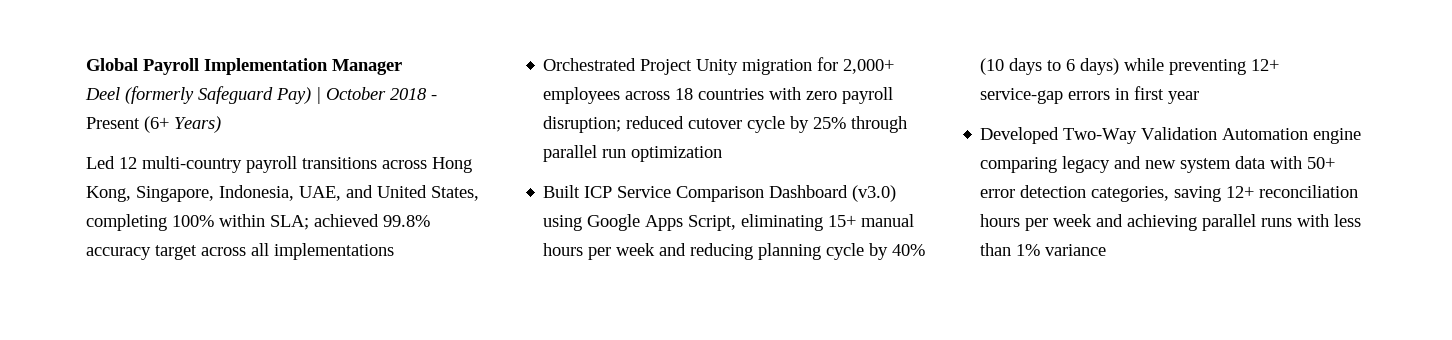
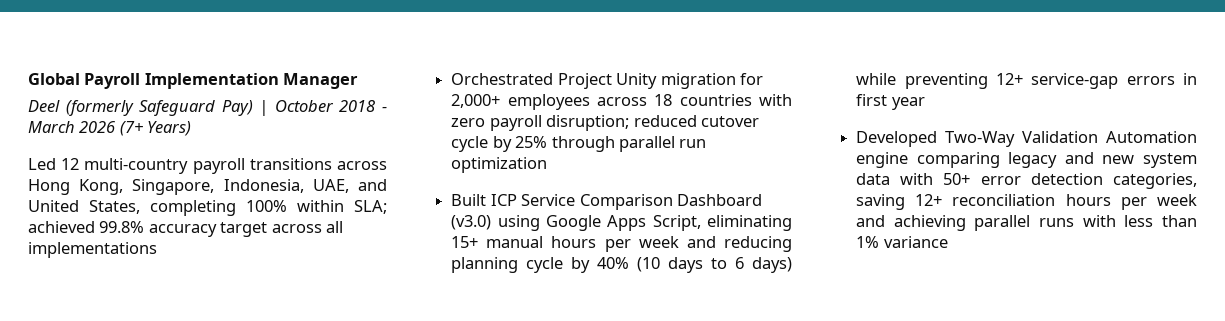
- Deel (formerly Safeguard Pay) | October 2018 - Present (6+ Years)
+ Deel (formerly Safeguard Pay) | October 2018 - March 2026 (7+ Years)

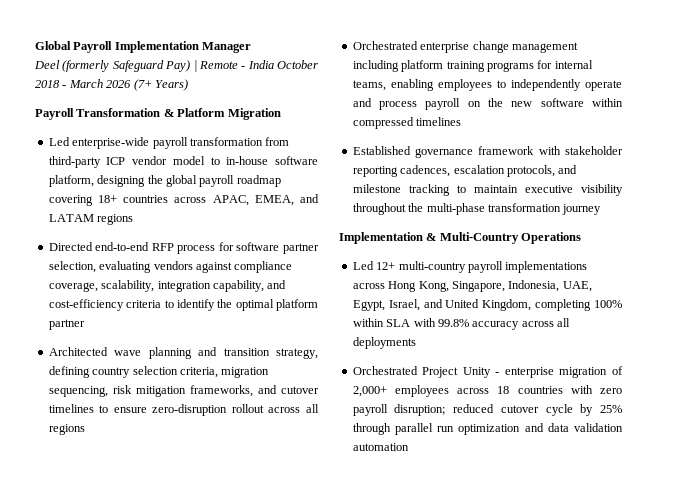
- Deel (formerly Safeguard Pay) | October 2018 - March 2026 (7+ Years)
+ Deel (formerly Safeguard Pay) | Remote - India October 2018 - March 2026 (7+ Years)
- Led 12 multi-country payroll transitions across Hong Kong, Singapore, Indonesia, UAE, and United States, completing 100% within SLA; achieved 99.8% accuracy target across all implementations
+ Payroll Transformation & Platform Migration
+ Led enterprise-wide payroll transformation from third-party ICP vendor model to in-house software platform, designing the global payroll roadmap covering 18+ countries across APAC, EMEA, and LATAM regions
+ Directed end-to-end RFP process for software partner selection, evaluating vendors against compliance coverage, scalability, integration capability, and cost-efficiency criteria to identify the optimal platform partner
+ Architected wave planning and transition strategy, defining country selection criteria, migration sequencing, risk mitigation frameworks, and cutover timelines to ensure zero-disruption rollout across all regions
+ Orchestrated enterprise change management including platform training programs for internal teams, enabling employees to independently operate and process payroll on the new software within compressed timelines
+ Established governance framework with stakeholder reporting cadences, escalation protocols, and milestone tracking to maintain executive visibility throughout the multi-phase transformation journey
+ Implementation & Multi-Country Operations
+ Led 12+ multi-country payroll implementations across Hong Kong, Singapore, Indonesia, UAE, Egypt, Israel, and United Kingdom, completing 100% within SLA with 99.8% accuracy across all deployments
- Orchestrated Project Unity migration for 2,000+ employees across 18 countries with zero payroll disruption; reduced cutover cycle by 25% through parallel run optimization
- Built ICP Service Comparison Dashboard (v3.0) using Google Apps Script, eliminating 15+ manual hours per week and reducing planning cycle by 40% (10 days to 6 days) while preventing 12+ service-gap errors in first year
- Developed Two-Way Validation Automation engine comparing legacy and new system data with 50+ error detection categories, saving 12+ reconciliation hours per week and achieving parallel runs with less than 1% variance
+ Orchestrated Project Unity - enterprise migration of 2,000+ employees across 18 countries with zero payroll disruption; reduced cutover cycle by 25% through parallel run optimization and data validation automation

